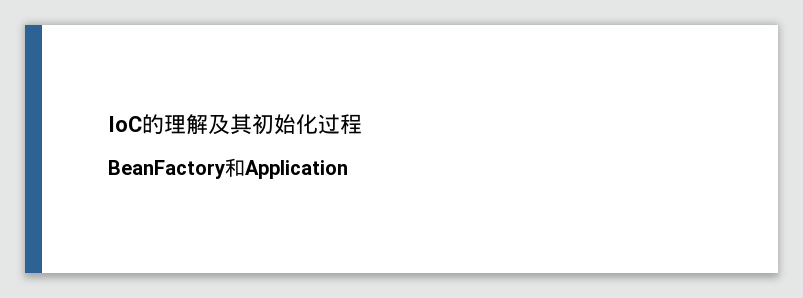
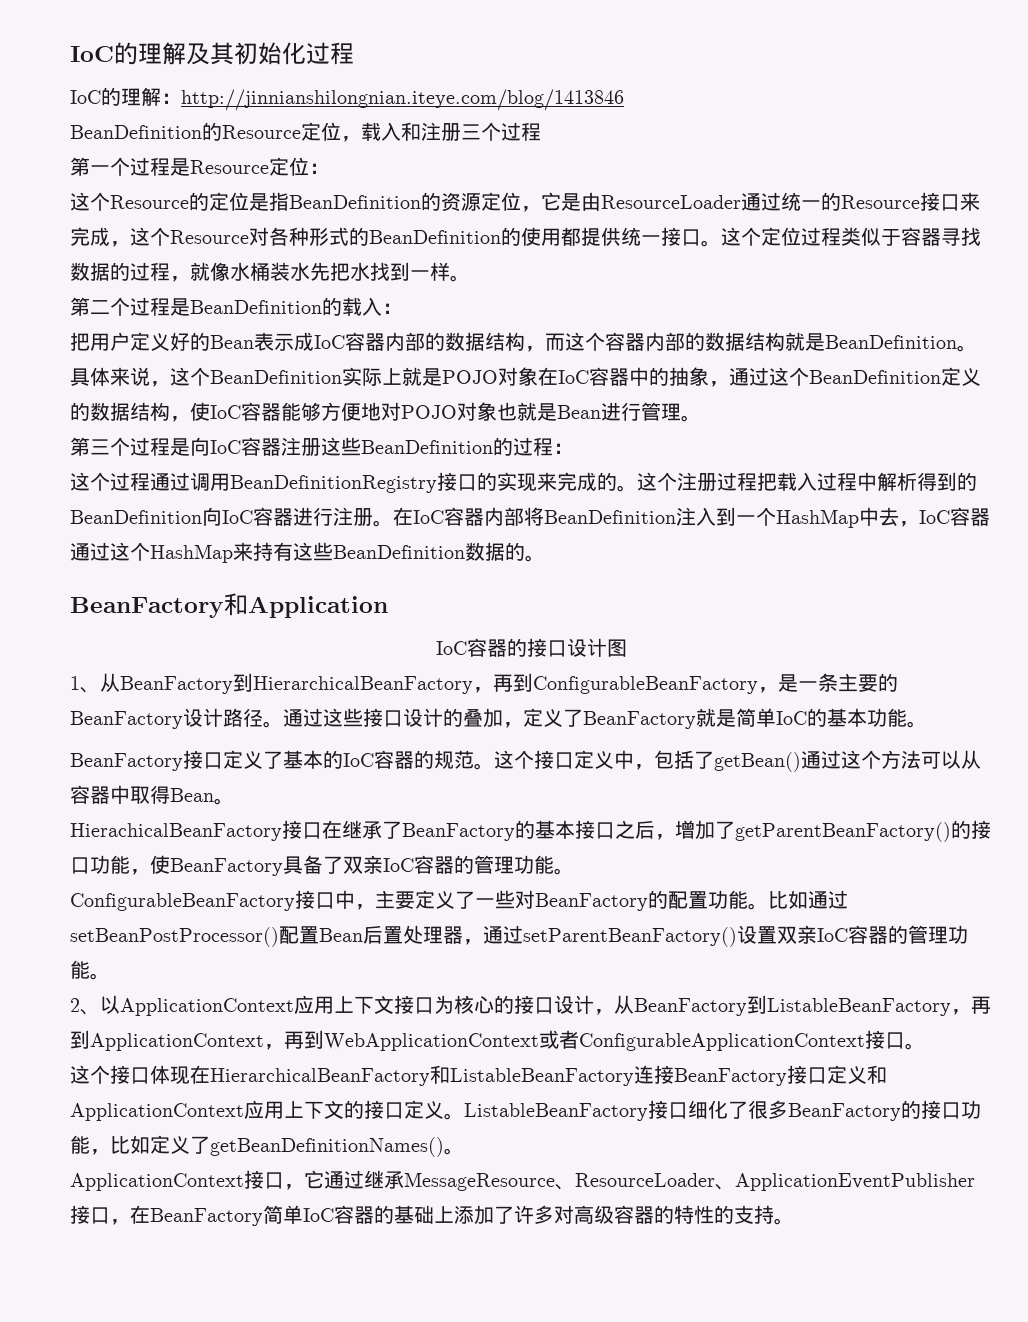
+ IoC的理解：http://jinnianshilongnian.iteye.com/blog/1413846
+ BeanDefinition的Resource定位，载入和注册三个过程
+ 第一个过程是Resource定位：
+ 这个Resource的定位是指BeanDefinition的资源定位，它是由ResourceLoader通过统一的Resource接口来完成，这个Resource对各种形式的BeanDefinition的使用都提供统一接口。这个定位过程类似于容器寻找数据的过程，就像水桶装水先把水找到一样。
+ 第二个过程是BeanDefinition的载入：
+ 把用户定义好的Bean表示成IoC容器内部的数据结构，而这个容器内部的数据结构就是BeanDefinition。具体来说，这个BeanDefinition实际上就是POJO对象在IoC容器中的抽象，通过这个BeanDefinition定义的数据结构，使IoC容器能够方便地对POJO对象也就是Bean进行管理。
+ 第三个过程是向IoC容器注册这些BeanDefinition的过程：
+ 这个过程通过调用BeanDefinitionRegistry接口的实现来完成的。这个注册过程把载入过程中解析得到的BeanDefinition向IoC容器进行注册。在IoC容器内部将BeanDefinition注入到一个HashMap中去，IoC容器通过这个HashMap来持有这些BeanDefinition数据的。
  BeanFactory和Application
+ IoC容器的接口设计图
+ 1、从BeanFactory到HierarchicalBeanFactory，再到ConfigurableBeanFactory，是一条主要的BeanFactory设计路径。通过这些接口设计的叠加，定义了BeanFactory就是简单IoC的基本功能。
+ BeanFactory接口定义了基本的IoC容器的规范。这个接口定义中，包括了getBean()通过这个方法可以从容器中取得Bean。
+ HierachicalBeanFactory接口在继承了BeanFactory的基本接口之后，增加了getParentBeanFactory()的接口功能，使BeanFactory具备了双亲IoC容器的管理功能。
+ ConfigurableBeanFactory接口中，主要定义了一些对BeanFactory的配置功能。比如通过setBeanPostProcessor()配置Bean后置处理器，通过setParentBeanFactory()设置双亲IoC容器的管理功能。
+ 2、以ApplicationContext应用上下文接口为核心的接口设计，从BeanFactory到ListableBeanFactory，再到ApplicationContext，再到WebApplicationContext或者ConfigurableApplicationContext接口。
+ 这个接口体现在HierarchicalBeanFactory和ListableBeanFactory连接BeanFactory接口定义和ApplicationContext应用上下文的接口定义。ListableBeanFactory接口细化了很多BeanFactory的接口功能，比如定义了getBeanDefinitionNames()。
+ ApplicationContext接口，它通过继承MessageResource、ResourceLoader、ApplicationEventPublisher接口，在BeanFactory简单IoC容器的基础上添加了许多对高级容器的特性的支持。

